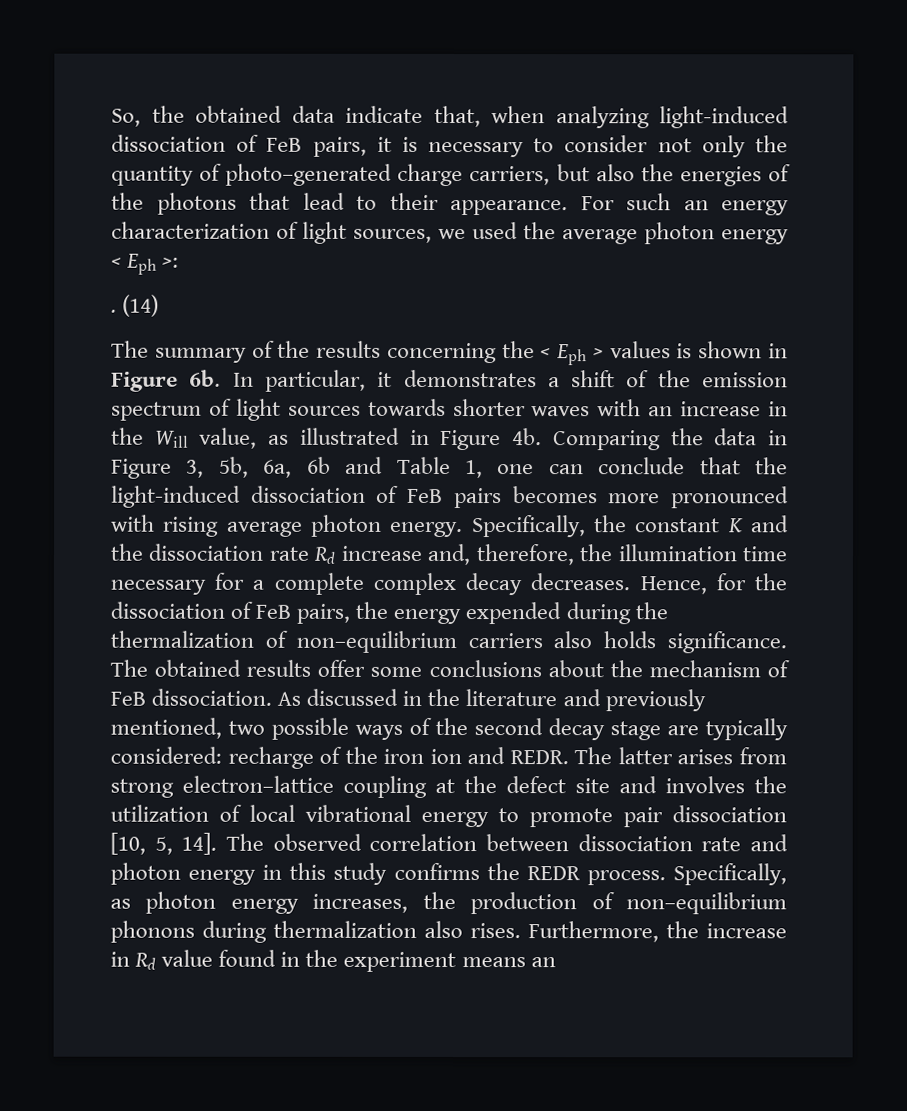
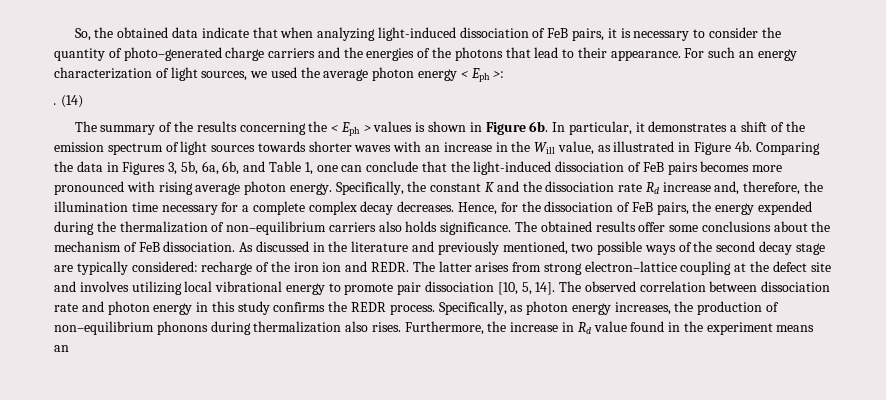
- So, the obtained data indicate that, when analyzing light-induced dissociation of FeB pairs, it is necessary to consider not only the quantity of photo–generated charge carriers, but also the energies of the photons that lead to their appearance.
+ So, the obtained data indicate that when analyzing light-induced dissociation of FeB pairs, it is necessary to consider the quantity of photo–generated charge carriers and the energies of the photons that lead to their appearance.
- Comparing the data in Figure 3, 5b, 6a, 6b and Table 1, one can conclude that the light-induced dissociation of FeB pairs becomes more pronounced with rising average photon energy.
+ Comparing the data in Figures 3, 5b, 6a, 6b, and Table 1, one can conclude that the light-induced dissociation of FeB pairs becomes more pronounced with rising average photon energy.
- The latter arises from strong electron–lattice coupling at the defect site and involves the utilization of local vibrational energy to promote pair dissociation [10, 5, 14].
+ The latter arises from strong electron–lattice coupling at the defect site and involves utilizing local vibrational energy to promote pair dissociation [10, 5, 14].

